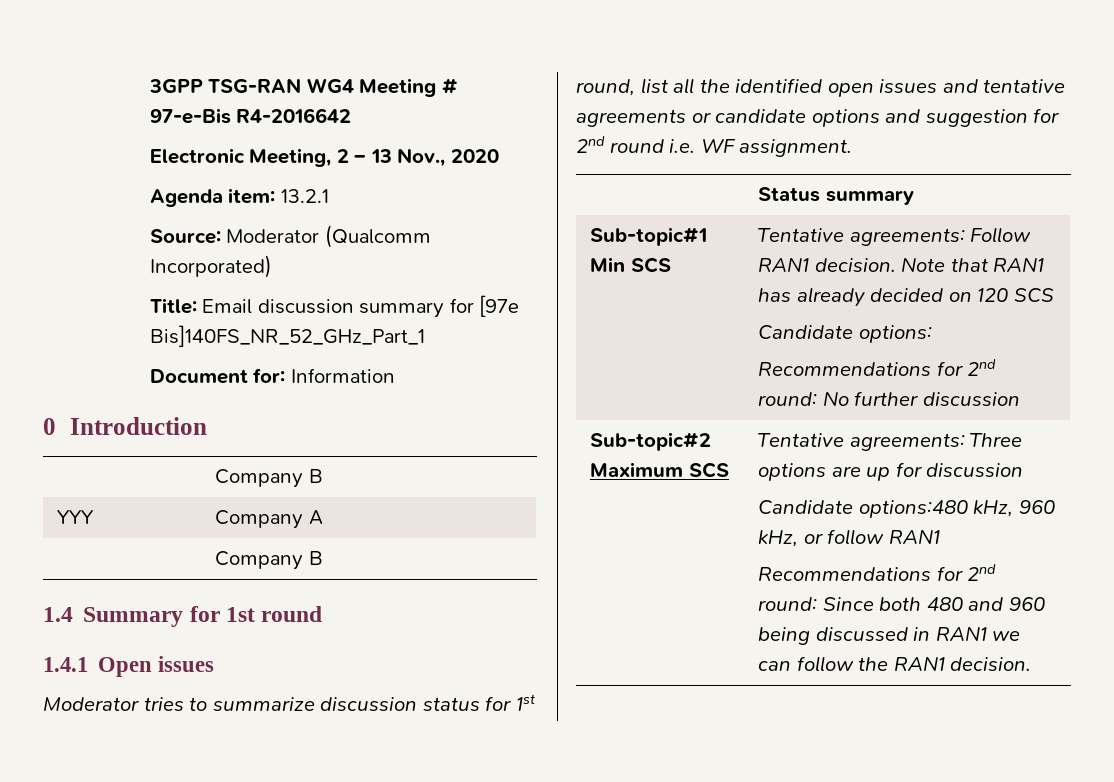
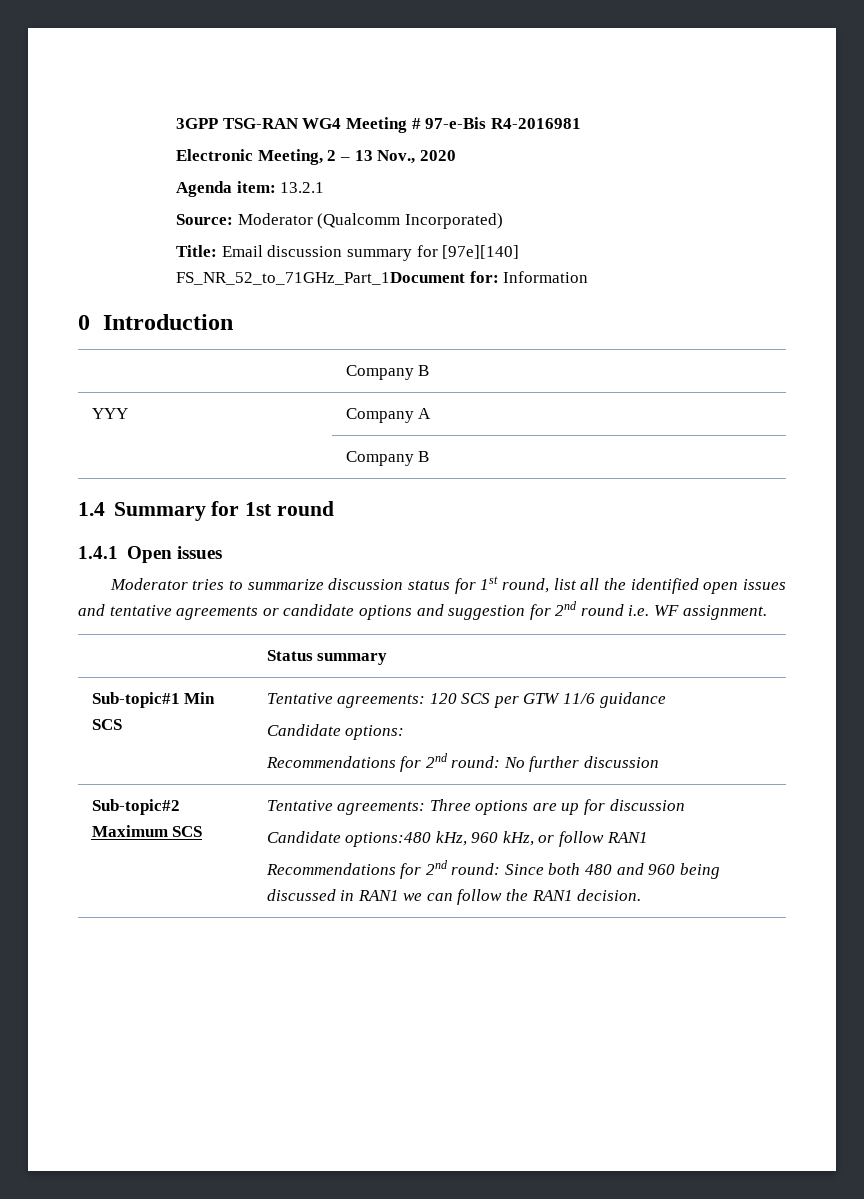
- 3GPP TSG-RAN WG4 Meeting # 97-e-Bis R4-2016642
+ 3GPP TSG-RAN WG4 Meeting # 97-e-Bis R4-2016981
- Title: Email discussion summary for [97e Bis]140FS_NR_52_GHz_Part_1
- Document for: Information
+ Title: Email discussion summary for [97e][140] FS_NR_52_to_71GHz_Part_1Document for: Information
- Sub-topic#1 Min SCS | Tentative agreements: Follow RAN1 decision. Note that RAN1 has already decided on 120 SCS
+ Sub-topic#1 Min SCS | Tentative agreements: 120 SCS per GTW 11/6 guidance

